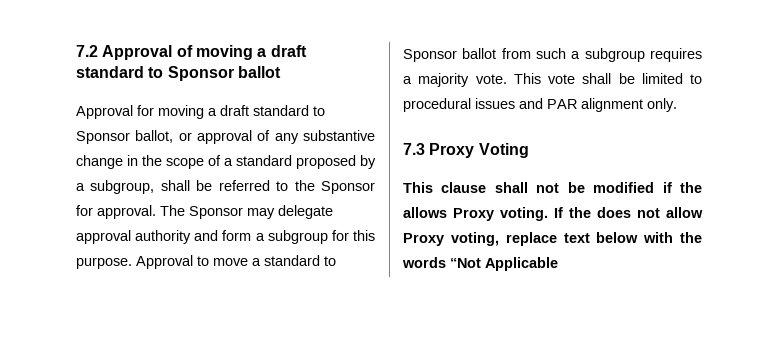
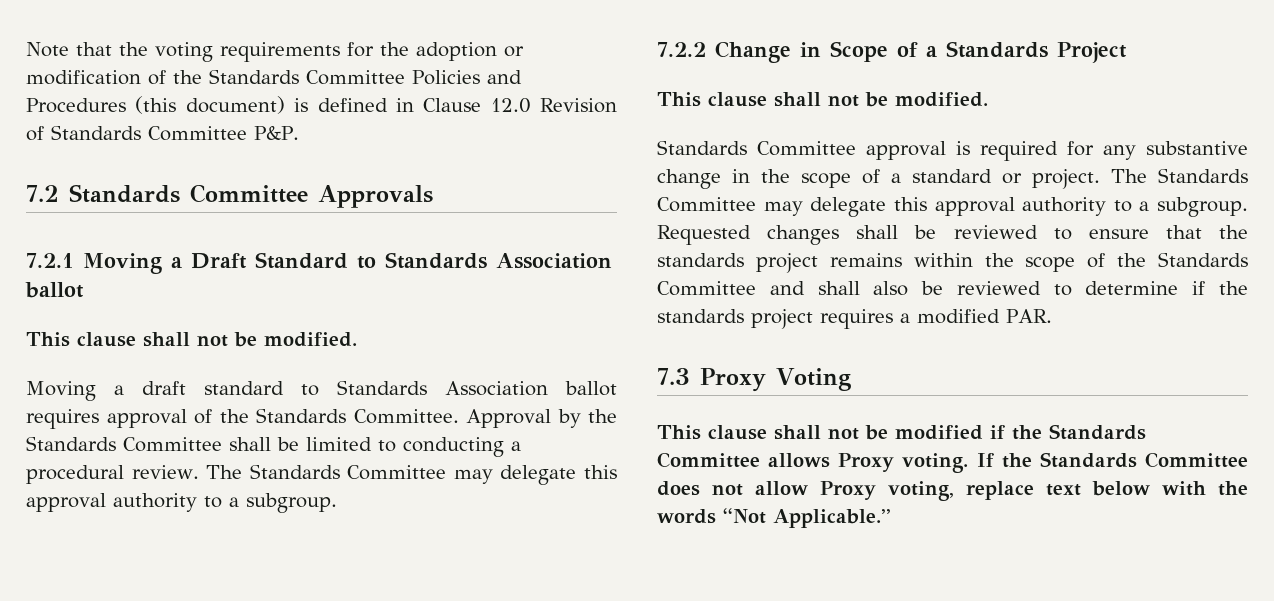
- 7.2 Approval of moving a draft standard to Sponsor ballot
- Approval for moving a draft standard to Sponsor ballot, or approval of any substantive change in the scope of a standard proposed by a subgroup, shall be referred to the Sponsor for approval. The Sponsor may delegate approval authority and form a subgroup for this purpose. Approval to move a standard to Sponsor ballot from such a subgroup requires a majority vote. This vote shall be limited to procedural issues and PAR alignment only.
+ Note that the voting requirements for the adoption or modification of the Standards Committee Policies and Procedures (this document) is defined in Clause 12.0 Revision of Standards Committee P&P.
+ 7.2 Standards Committee Approvals
+ 7.2.1 Moving a Draft Standard to Standards Association ballot
+ This clause shall not be modified.
+ Moving a draft standard to Standards Association ballot requires approval of the Standards Committee. Approval by the Standards Committee shall be limited to conducting a procedural review. The Standards Committee may delegate this approval authority to a subgroup.
+ 7.2.2 Change in Scope of a Standards Project
+ This clause shall not be modified.
+ Standards Committee approval is required for any substantive change in the scope of a standard or project. The Standards Committee may delegate this approval authority to a subgroup. Requested changes shall be reviewed to ensure that the standards project remains within the scope of the Standards Committee and shall also be reviewed to determine if the standards project requires a modified PAR.
- This clause shall not be modified if the allows Proxy voting.
+ This clause shall not be modified if the Standards Committee allows Proxy voting.
- If the does not allow Proxy voting, replace text below with the words “Not Applicable
+ If the Standards Committee does not allow Proxy voting, replace text below with the words “Not Applicable.”

